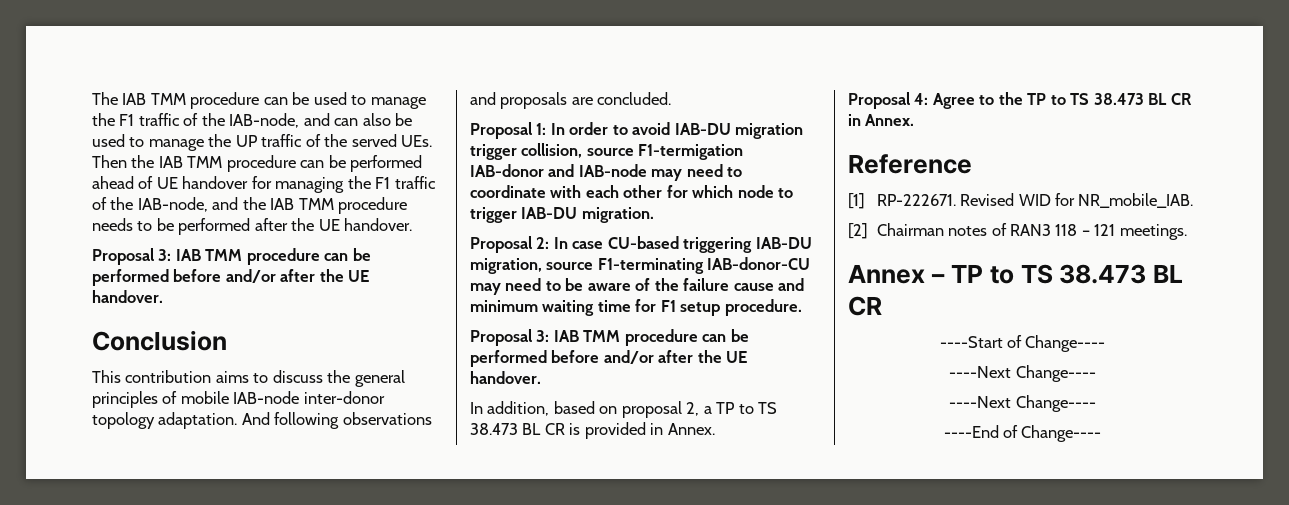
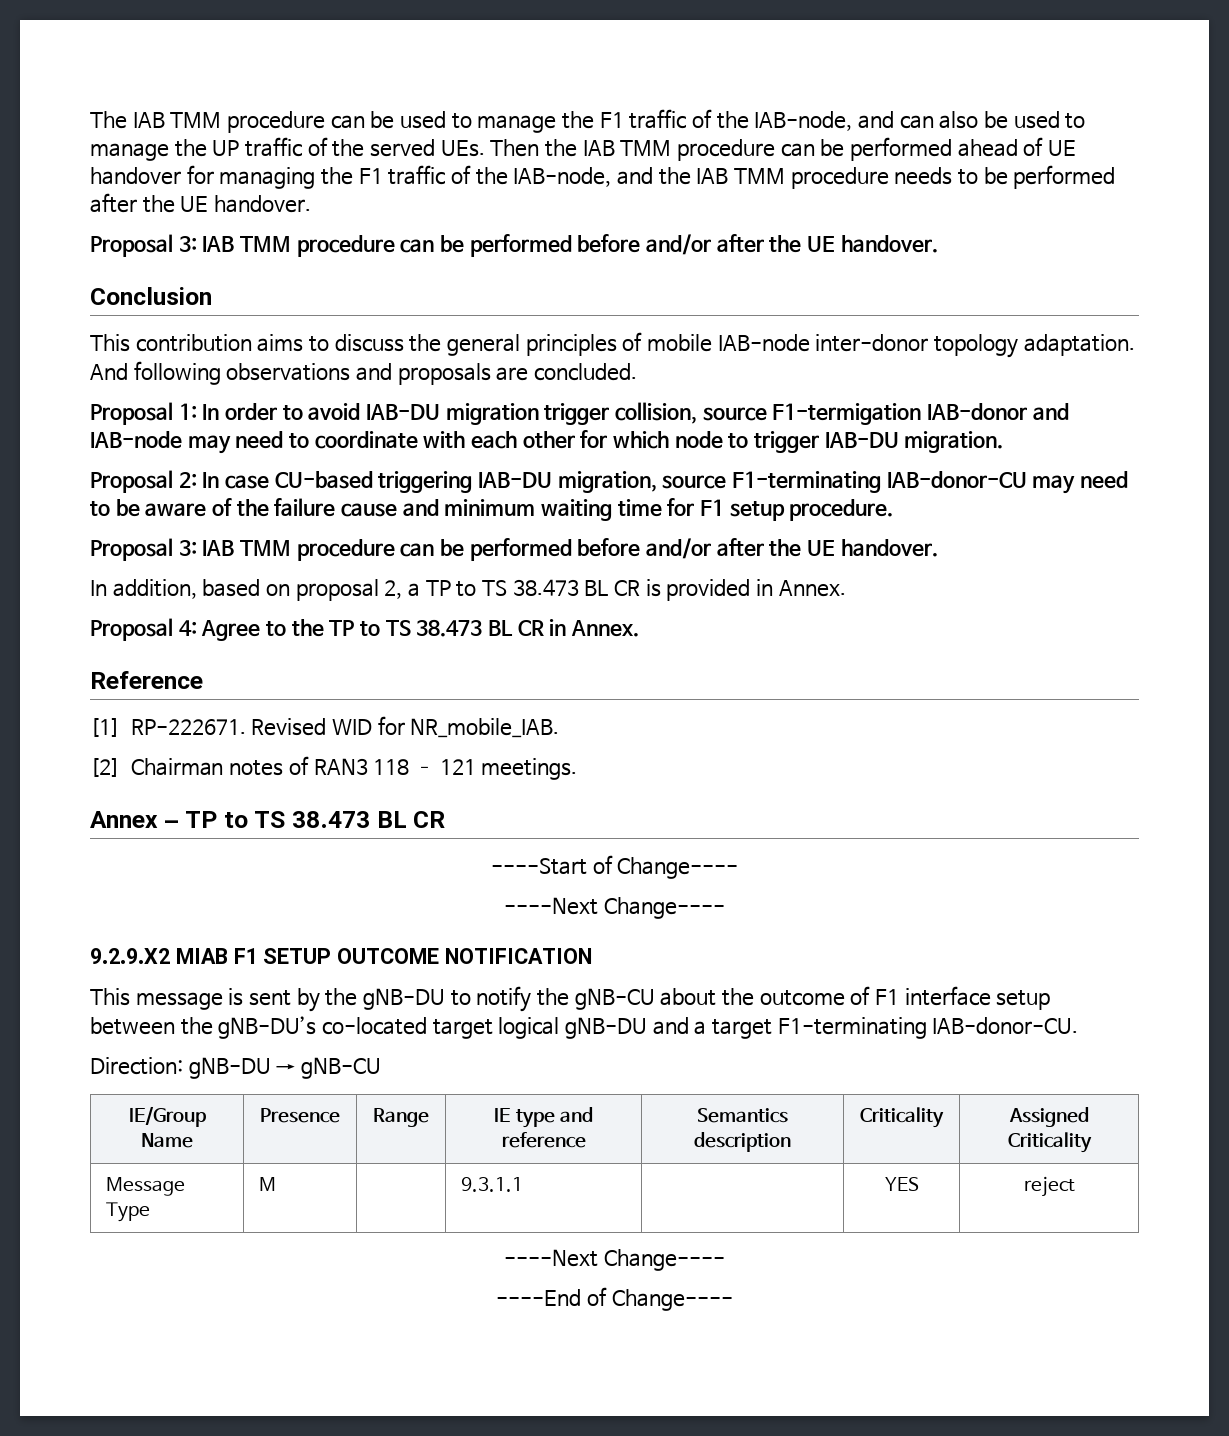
+ 9.2.9.X2 MIAB F1 SETUP OUTCOME NOTIFICATION
+ This message is sent by the gNB-DU to notify the gNB-CU about the outcome of F1 interface setup between the gNB-DU’s co-located target logical gNB-DU and a target F1-terminating IAB-donor-CU.
+ Direction: gNB-DU → gNB-CU
+ IE/Group Name | Presence | Range | IE type and reference | Semantics description | Criticality | Assigned Criticality
+ Message Type | M | | 9.3.1.1 | | YES | reject

